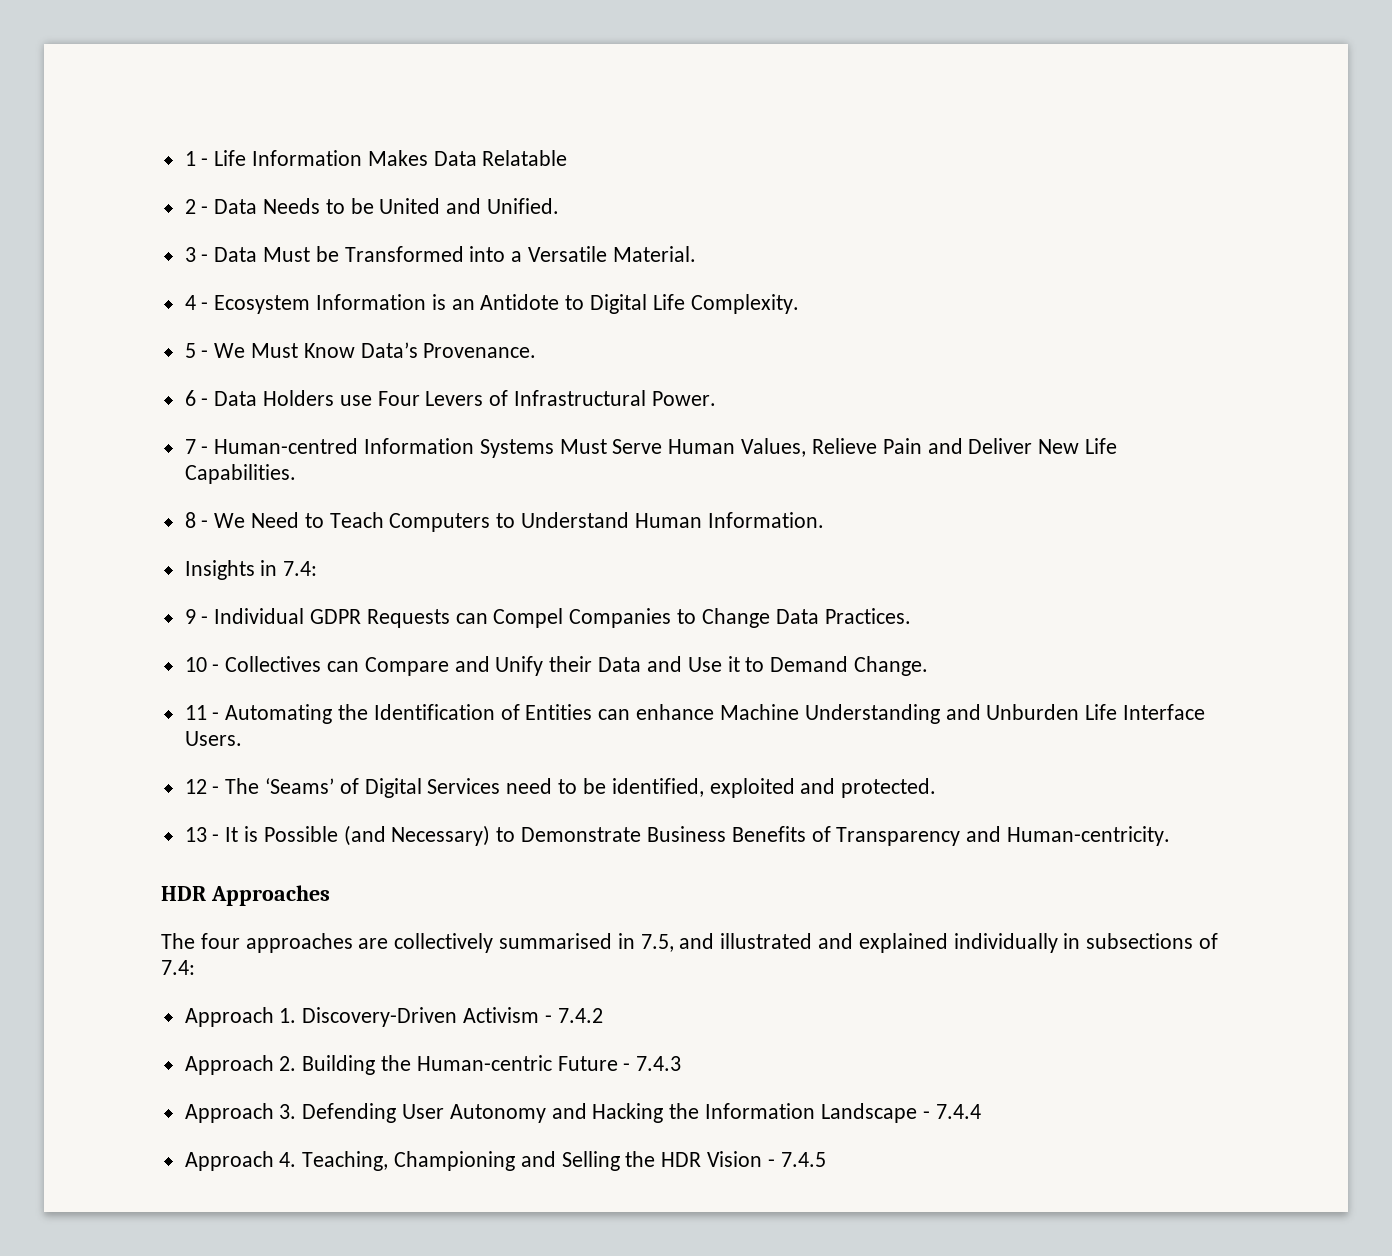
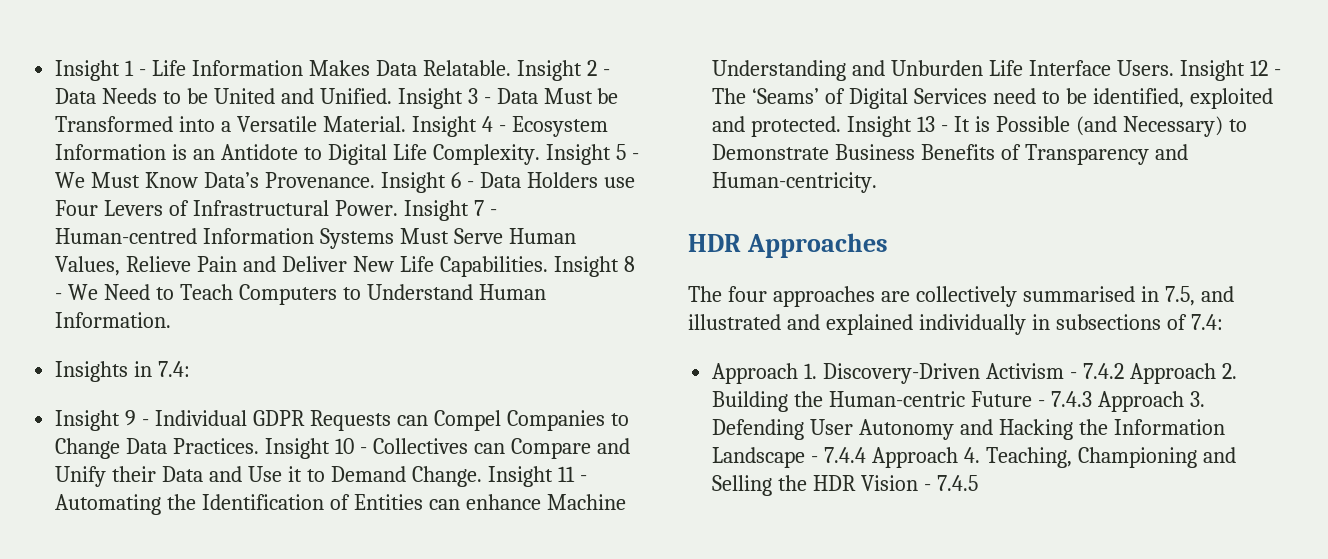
- 1 - Life Information Makes Data Relatable
- 2 - Data Needs to be United and Unified.
- 3 - Data Must be Transformed into a Versatile Material.
- 4 - Ecosystem Information is an Antidote to Digital Life Complexity.
- 5 - We Must Know Data’s Provenance.
- 6 - Data Holders use Four Levers of Infrastructural Power.
- 7 - Human-centred Information Systems Must Serve Human Values, Relieve Pain and Deliver New Life Capabilities.
- 8 - We Need to Teach Computers to Understand Human Information.
+ Insight 1 - Life Information Makes Data Relatable. Insight 2 - Data Needs to be United and Unified. Insight 3 - Data Must be Transformed into a Versatile Material. Insight 4 - Ecosystem Information is an Antidote to Digital Life Complexity. Insight 5 - We Must Know Data’s Provenance. Insight 6 - Data Holders use Four Levers of Infrastructural Power. Insight 7 - Human-centred Information Systems Must Serve Human Values, Relieve Pain and Deliver New Life Capabilities. Insight 8 - We Need to Teach Computers to Understand Human Information.
- 9 - Individual GDPR Requests can Compel Companies to Change Data Practices.
- 10 - Collectives can Compare and Unify their Data and Use it to Demand Change.
- 11 - Automating the Identification of Entities can enhance Machine Understanding and Unburden Life Interface Users.
- 12 - The ‘Seams’ of Digital Services need to be identified, exploited and protected.
- 13 - It is Possible (and Necessary) to Demonstrate Business Benefits of Transparency and Human-centricity.
+ Insight 9 - Individual GDPR Requests can Compel Companies to Change Data Practices. Insight 10 - Collectives can Compare and Unify their Data and Use it to Demand Change. Insight 11 - Automating the Identification of Entities can enhance Machine Understanding and Unburden Life Interface Users. Insight 12 - The ‘Seams’ of Digital Services need to be identified, exploited and protected. Insight 13 - It is Possible (and Necessary) to Demonstrate Business Benefits of Transparency and Human-centricity.
- Approach 1. Discovery-Driven Activism - 7.4.2
- Approach 2. Building the Human-centric Future - 7.4.3
- Approach 3. Defending User Autonomy and Hacking the Information Landscape - 7.4.4
- Approach 4. Teaching, Championing and Selling the HDR Vision - 7.4.5
+ Approach 1. Discovery-Driven Activism - 7.4.2 Approach 2. Building the Human-centric Future - 7.4.3 Approach 3. Defending User Autonomy and Hacking the Information Landscape - 7.4.4 Approach 4. Teaching, Championing and Selling the HDR Vision - 7.4.5

